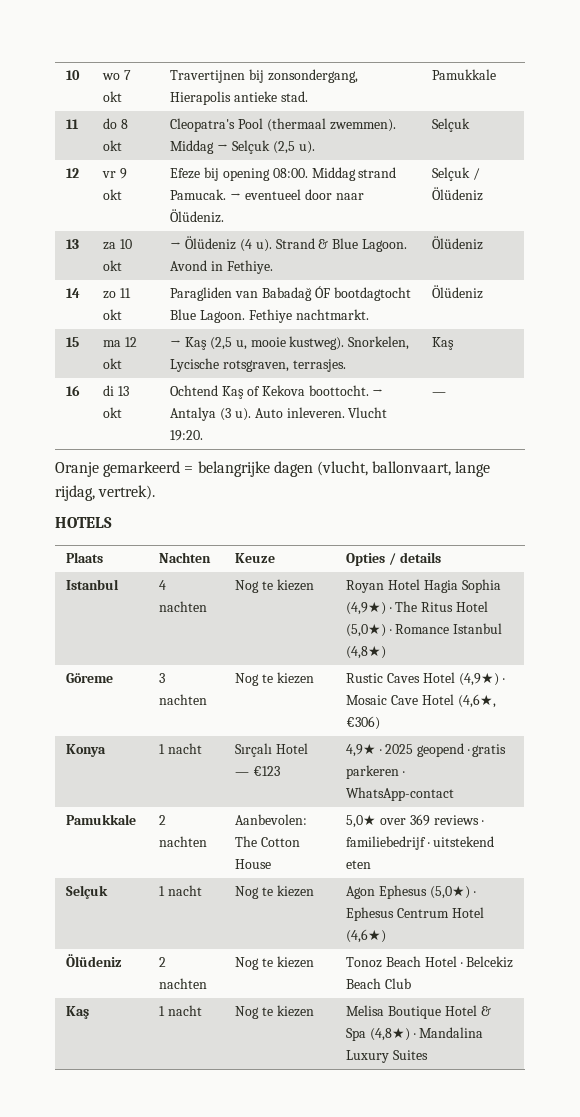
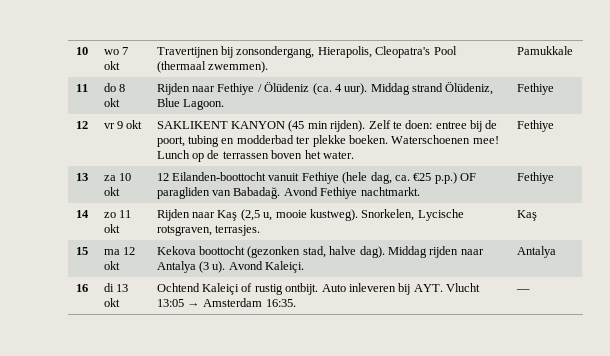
- 10 | wo 7 okt | Travertijnen bij zonsondergang, Hierapolis antieke stad. | Pamukkale
+ 10 | wo 7 okt | Travertijnen bij zonsondergang, Hierapolis, Cleopatra's Pool (thermaal zwemmen). | Pamukkale
- 11 | do 8 okt | Cleopatra's Pool (thermaal zwemmen). Middag → Selçuk (2,5 u). | Selçuk
- 12 | vr 9 okt | Efeze bij opening 08:00. Middag strand Pamucak. → eventueel door naar Ölüdeniz. | Selçuk / Ölüdeniz
- 13 | za 10 okt | → Ölüdeniz (4 u). Strand & Blue Lagoon. Avond in Fethiye. | Ölüdeniz
- 14 | zo 11 okt | Paragliden van Babadağ ÓF bootdagtocht Blue Lagoon. Fethiye nachtmarkt. | Ölüdeniz
- 15 | ma 12 okt | → Kaş (2,5 u, mooie kustweg). Snorkelen, Lycische rotsgraven, terrasjes. | Kaş
+ 11 | do 8 okt | Rijden naar Fethiye / Ölüdeniz (ca. 4 uur). Middag strand Ölüdeniz, Blue Lagoon. | Fethiye
+ 12 | vr 9 okt | SAKLIKENT KANYON (45 min rijden). Zelf te doen: entree bij de poort, tubing en modderbad ter plekke boeken. Waterschoenen mee! Lunch op de terrassen boven het water. | Fethiye
+ 13 | za 10 okt | 12 Eilanden-boottocht vanuit Fethiye (hele dag, ca. €25 p.p.) OF paragliden van Babadağ. Avond Fethiye nachtmarkt. | Fethiye
+ 14 | zo 11 okt | Rijden naar Kaş (2,5 u, mooie kustweg). Snorkelen, Lycische rotsgraven, terrasjes. | Kaş
+ 15 | ma 12 okt | Kekova boottocht (gezonken stad, halve dag). Middag rijden naar Antalya (3 u). Avond Kaleiçi. | Antalya
- 16 | di 13 okt | Ochtend Kaş of Kekova boottocht. → Antalya (3 u). Auto inleveren. Vlucht 19:20. | —
- Oranje gemarkeerd = belangrijke dagen (vlucht, ballonvaart, lange rijdag, vertrek).
- HOTELS
- Plaats | Nachten | Keuze | Opties / details
- Istanbul | 4 nachten | Nog te kiezen | Royan Hotel Hagia Sophia (4,9★) · The Ritus Hotel (5,0★) · Romance Istanbul (4,8★)
- Göreme | 3 nachten | Nog te kiezen | Rustic Caves Hotel (4,9★) · Mosaic Cave Hotel (4,6★, €306)
- Konya | 1 nacht | Sırçalı Hotel — €123 | 4,9★ · 2025 geopend · gratis parkeren · WhatsApp-contact
- Pamukkale | 2 nachten | Aanbevolen: The Cotton House | 5,0★ over 369 reviews · familiebedrijf · uitstekend eten
- Selçuk | 1 nacht | Nog te kiezen | Agon Ephesus (5,0★) · Ephesus Centrum Hotel (4,6★)
- Ölüdeniz | 2 nachten | Nog te kiezen | Tonoz Beach Hotel · Belcekiz Beach Club
- Kaş | 1 nacht | Nog te kiezen | Melisa Boutique Hotel & Spa (4,8★) · Mandalina Luxury Suites
+ 16 | di 13 okt | Ochtend Kaleiçi of rustig ontbijt. Auto inleveren bij AYT. Vlucht 13:05 → Amsterdam 16:35. | —

